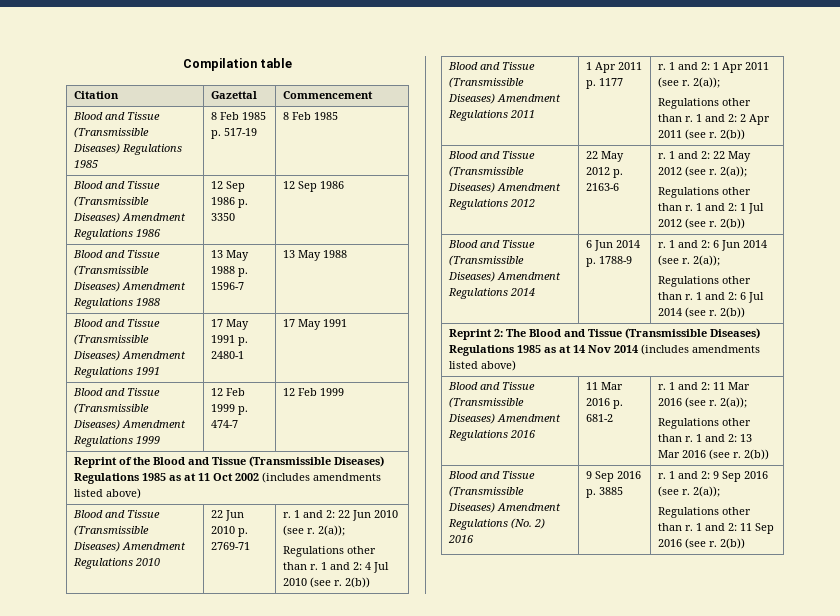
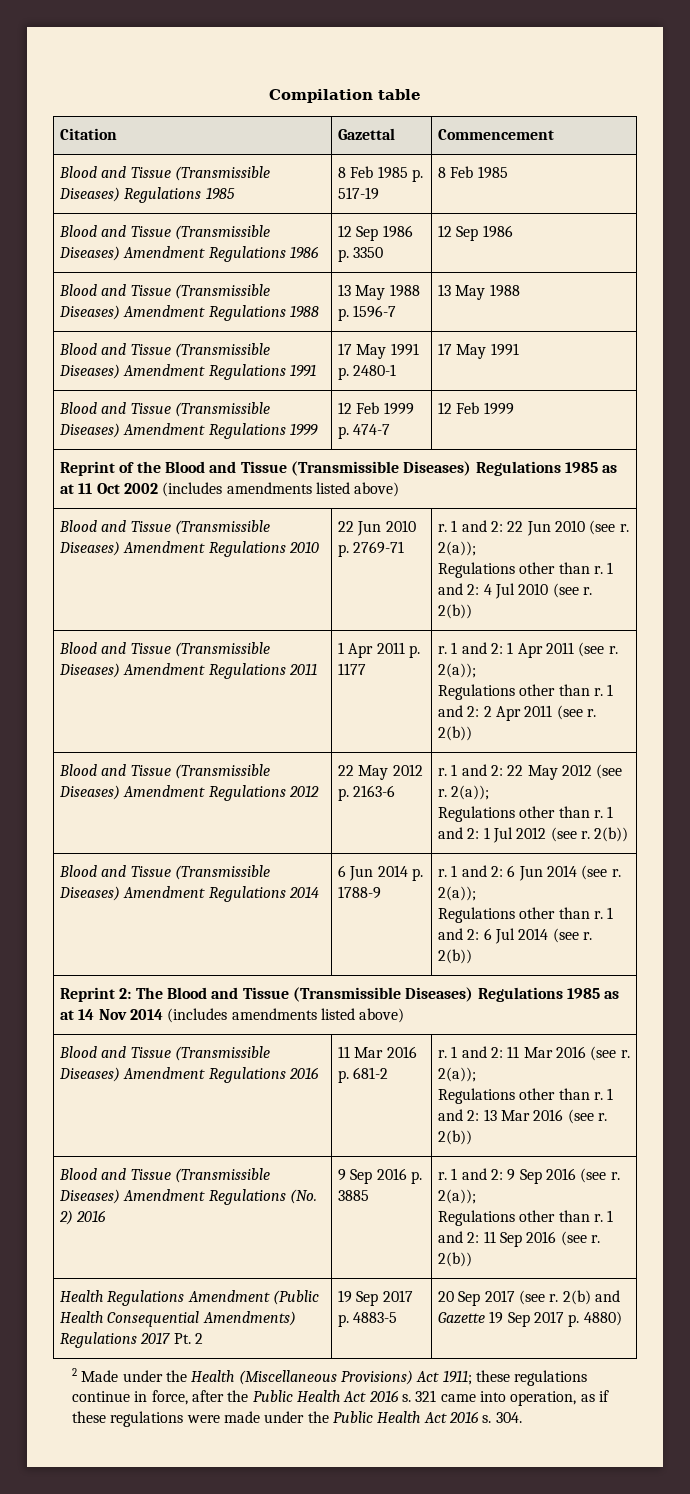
+ Health Regulations Amendment (Public Health Consequential Amendments) Regulations 2017 Pt. 2 | 19 Sep 2017 p. 4883-5 | 20 Sep 2017 (see r. 2(b) and Gazette 19 Sep 2017 p. 4880)
+ 2 Made under the Health (Miscellaneous Provisions) Act 1911; these regulations continue in force, after the Public Health Act 2016 s. 321 came into operation, as if these regulations were made under the Public Health Act 2016 s. 304.

